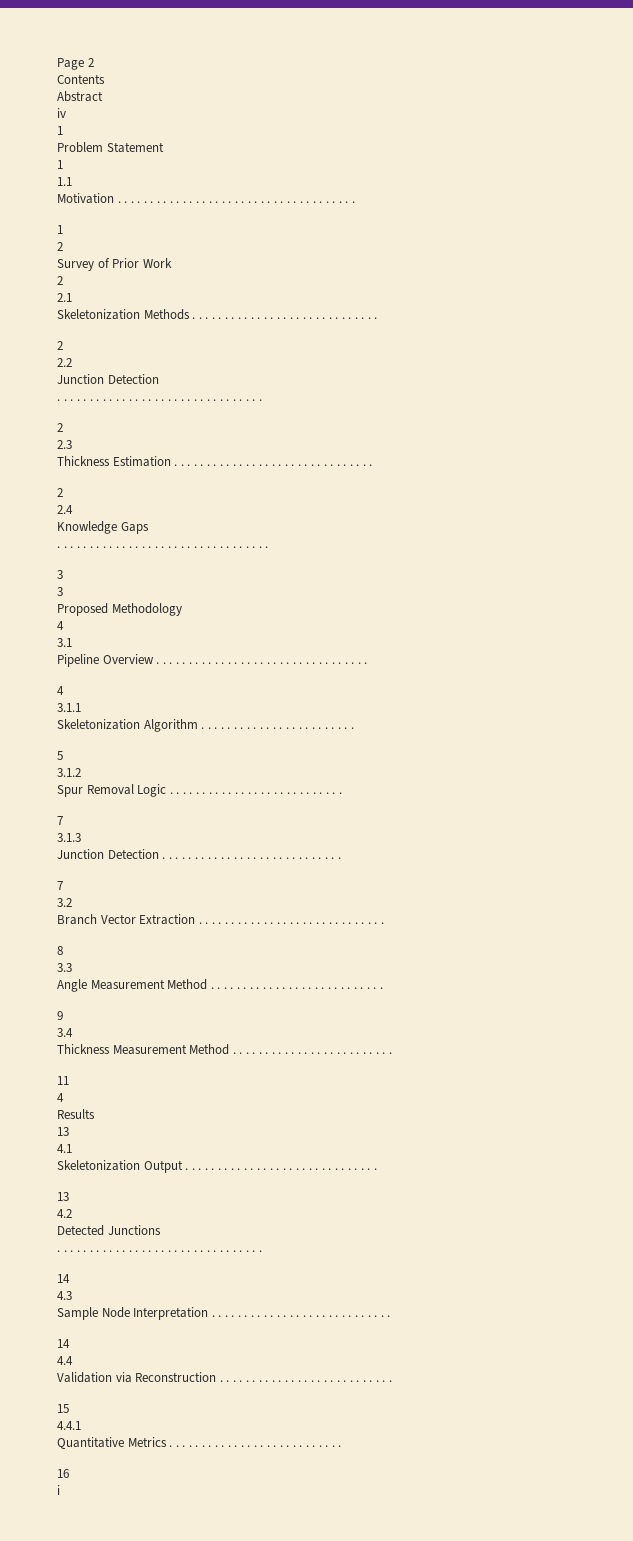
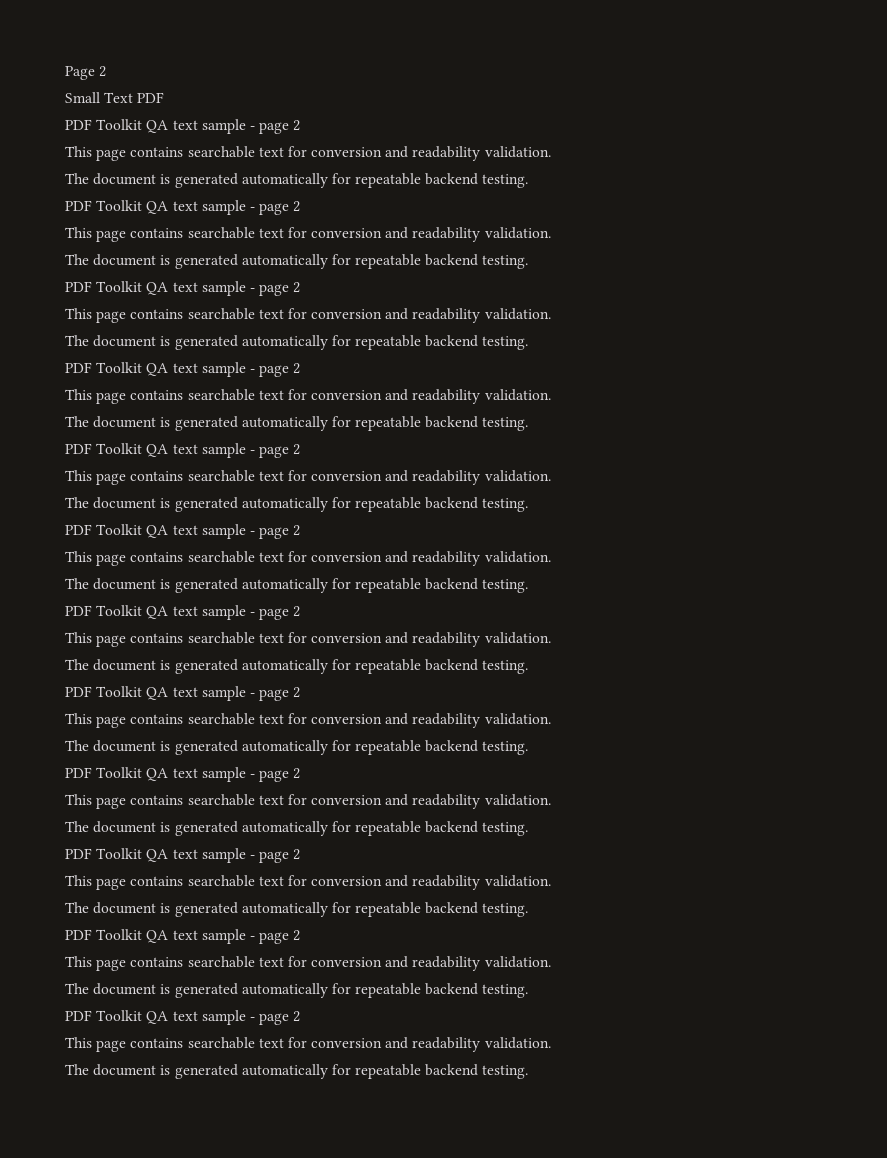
- Contents
- Abstract
- iv
- 1
- Problem Statement
- 1
- 1.1
- Motivation . . . . . . . . . . . . . . . . . . . . . . . . . . . . . . . . . . . . .
- 1
- 2
- Survey of Prior Work
- 2
- 2.1
- Skeletonization Methods . . . . . . . . . . . . . . . . . . . . . . . . . . . . .
- 2
- 2.2
- Junction Detection
- . . . . . . . . . . . . . . . . . . . . . . . . . . . . . . . .
- 2
- 2.3
- Thickness Estimation . . . . . . . . . . . . . . . . . . . . . . . . . . . . . . .
- 2
- 2.4
- Knowledge Gaps
- . . . . . . . . . . . . . . . . . . . . . . . . . . . . . . . . .
- 3
- 3
- Proposed Methodology
- 4
- 3.1
- Pipeline Overview . . . . . . . . . . . . . . . . . . . . . . . . . . . . . . . . .
- 4
- 3.1.1
- Skeletonization Algorithm . . . . . . . . . . . . . . . . . . . . . . . .
- 5
- 3.1.2
- Spur Removal Logic . . . . . . . . . . . . . . . . . . . . . . . . . . .
- 7
- 3.1.3
- Junction Detection . . . . . . . . . . . . . . . . . . . . . . . . . . . .
- 7
- 3.2
- Branch Vector Extraction . . . . . . . . . . . . . . . . . . . . . . . . . . . . .
- 8
- 3.3
- Angle Measurement Method . . . . . . . . . . . . . . . . . . . . . . . . . . .
- 9
- 3.4
- Thickness Measurement Method . . . . . . . . . . . . . . . . . . . . . . . . .
- 11
- 4
- Results
- 13
- 4.1
- Skeletonization Output . . . . . . . . . . . . . . . . . . . . . . . . . . . . . .
- 13
- 4.2
- Detected Junctions
- . . . . . . . . . . . . . . . . . . . . . . . . . . . . . . . .
- 14
- 4.3
- Sample Node Interpretation . . . . . . . . . . . . . . . . . . . . . . . . . . . .
- 14
- 4.4
- Validation via Reconstruction . . . . . . . . . . . . . . . . . . . . . . . . . . .
- 15
- 4.4.1
- Quantitative Metrics . . . . . . . . . . . . . . . . . . . . . . . . . . .
- 16
- i
+ Small Text PDF
+ PDF Toolkit QA text sample - page 2
+ This page contains searchable text for conversion and readability validation.
+ The document is generated automatically for repeatable backend testing.
+ PDF Toolkit QA text sample - page 2
+ This page contains searchable text for conversion and readability validation.
+ The document is generated automatically for repeatable backend testing.
+ PDF Toolkit QA text sample - page 2
+ This page contains searchable text for conversion and readability validation.
+ The document is generated automatically for repeatable backend testing.
+ PDF Toolkit QA text sample - page 2
+ This page contains searchable text for conversion and readability validation.
+ The document is generated automatically for repeatable backend testing.
+ PDF Toolkit QA text sample - page 2
+ This page contains searchable text for conversion and readability validation.
+ The document is generated automatically for repeatable backend testing.
+ PDF Toolkit QA text sample - page 2
+ This page contains searchable text for conversion and readability validation.
+ The document is generated automatically for repeatable backend testing.
+ PDF Toolkit QA text sample - page 2
+ This page contains searchable text for conversion and readability validation.
+ The document is generated automatically for repeatable backend testing.
+ PDF Toolkit QA text sample - page 2
+ This page contains searchable text for conversion and readability validation.
+ The document is generated automatically for repeatable backend testing.
+ PDF Toolkit QA text sample - page 2
+ This page contains searchable text for conversion and readability validation.
+ The document is generated automatically for repeatable backend testing.
+ PDF Toolkit QA text sample - page 2
+ This page contains searchable text for conversion and readability validation.
+ The document is generated automatically for repeatable backend testing.
+ PDF Toolkit QA text sample - page 2
+ This page contains searchable text for conversion and readability validation.
+ The document is generated automatically for repeatable backend testing.
+ PDF Toolkit QA text sample - page 2
+ This page contains searchable text for conversion and readability validation.
+ The document is generated automatically for repeatable backend testing.

